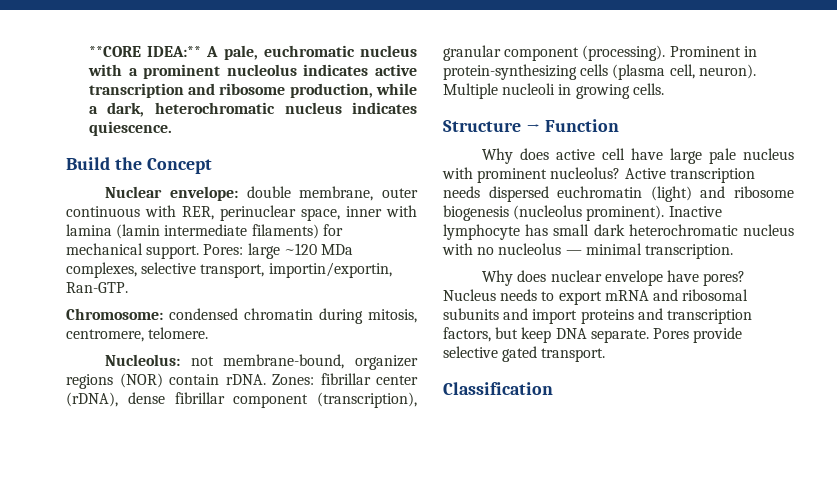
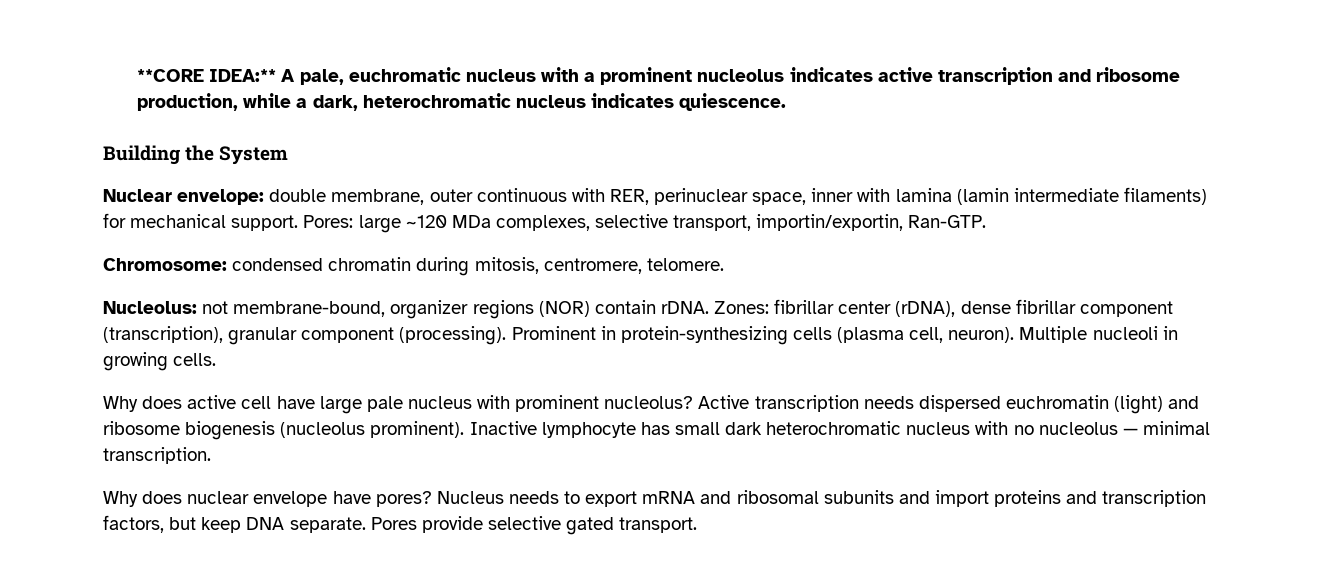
- Build the Concept
+ Building the System
- Structure → Function
- Classification

